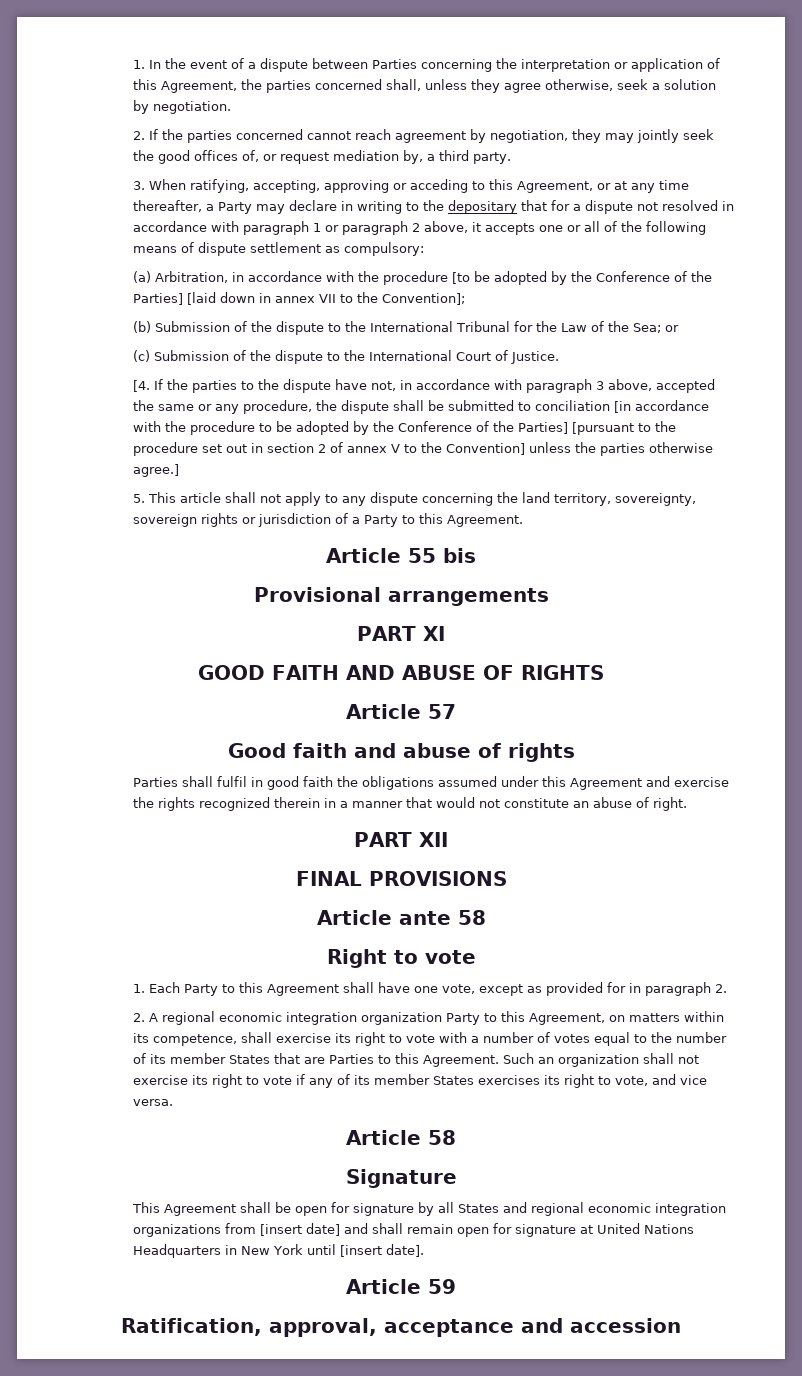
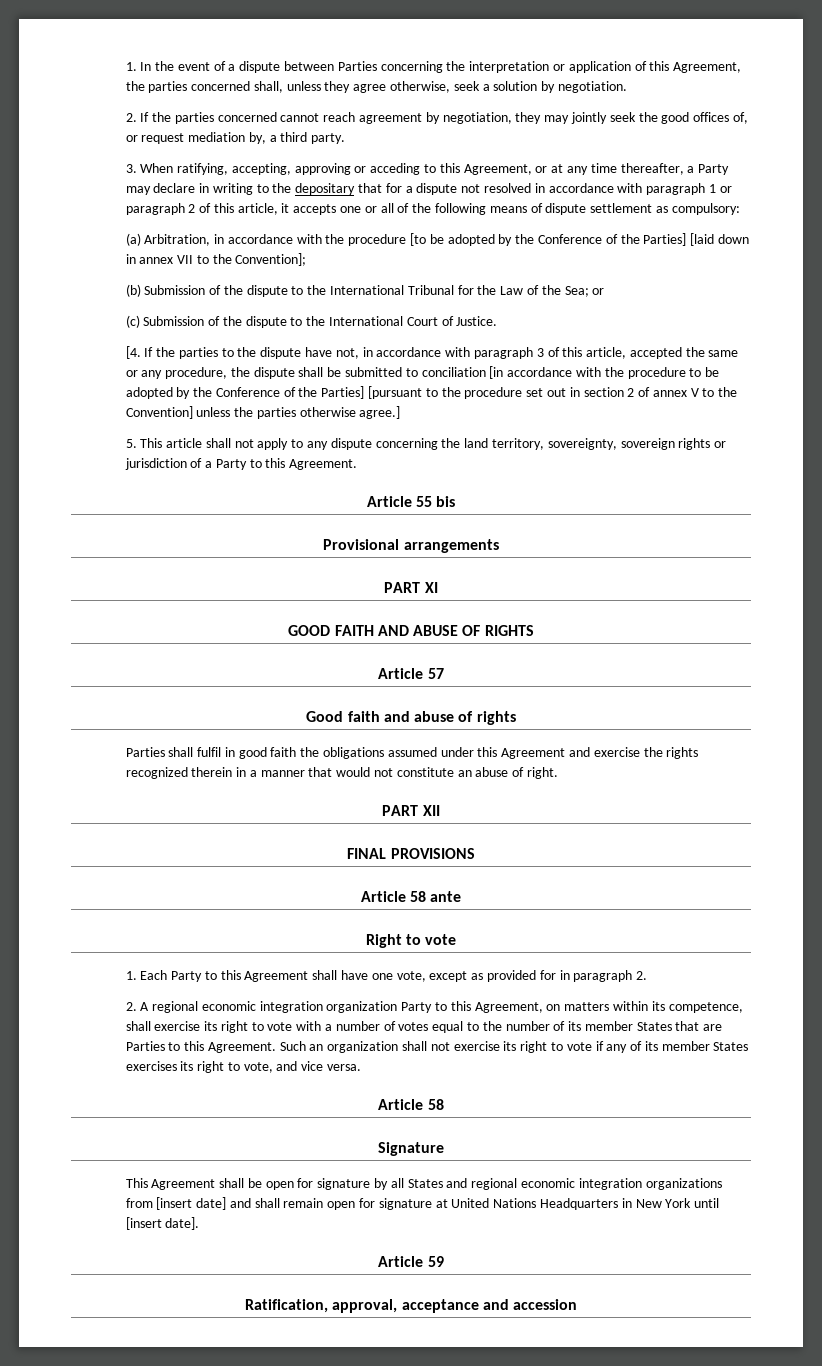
- 3. When ratifying, accepting, approving or acceding to this Agreement, or at any time thereafter, a Party may declare in writing to the depositary that for a dispute not resolved in accordance with paragraph 1 or paragraph 2 above, it accepts one or all of the following means of dispute settlement as compulsory:
+ 3. When ratifying, accepting, approving or acceding to this Agreement, or at any time thereafter, a Party may declare in writing to the depositary that for a dispute not resolved in accordance with paragraph 1 or paragraph 2 of this article, it accepts one or all of the following means of dispute settlement as compulsory:
- [4. If the parties to the dispute have not, in accordance with paragraph 3 above, accepted the same or any procedure, the dispute shall be submitted to conciliation [in accordance with the procedure to be adopted by the Conference of the Parties] [pursuant to the procedure set out in section 2 of annex V to the Convention] unless the parties otherwise agree.]
+ [4. If the parties to the dispute have not, in accordance with paragraph 3 of this article, accepted the same or any procedure, the dispute shall be submitted to conciliation [in accordance with the procedure to be adopted by the Conference of the Parties] [pursuant to the procedure set out in section 2 of annex V to the Convention] unless the parties otherwise agree.]
- Article ante 58
+ Article 58 ante

